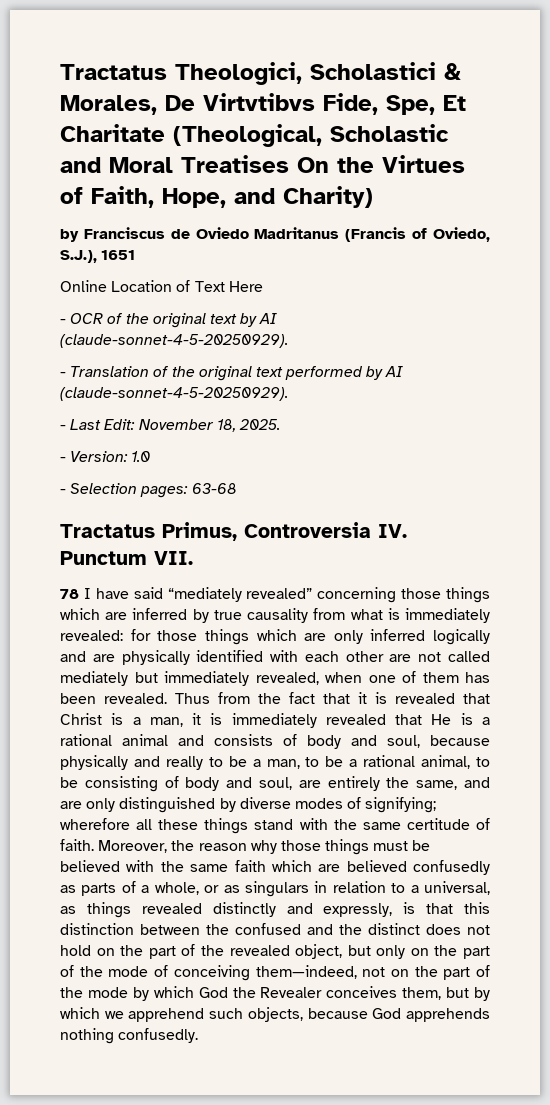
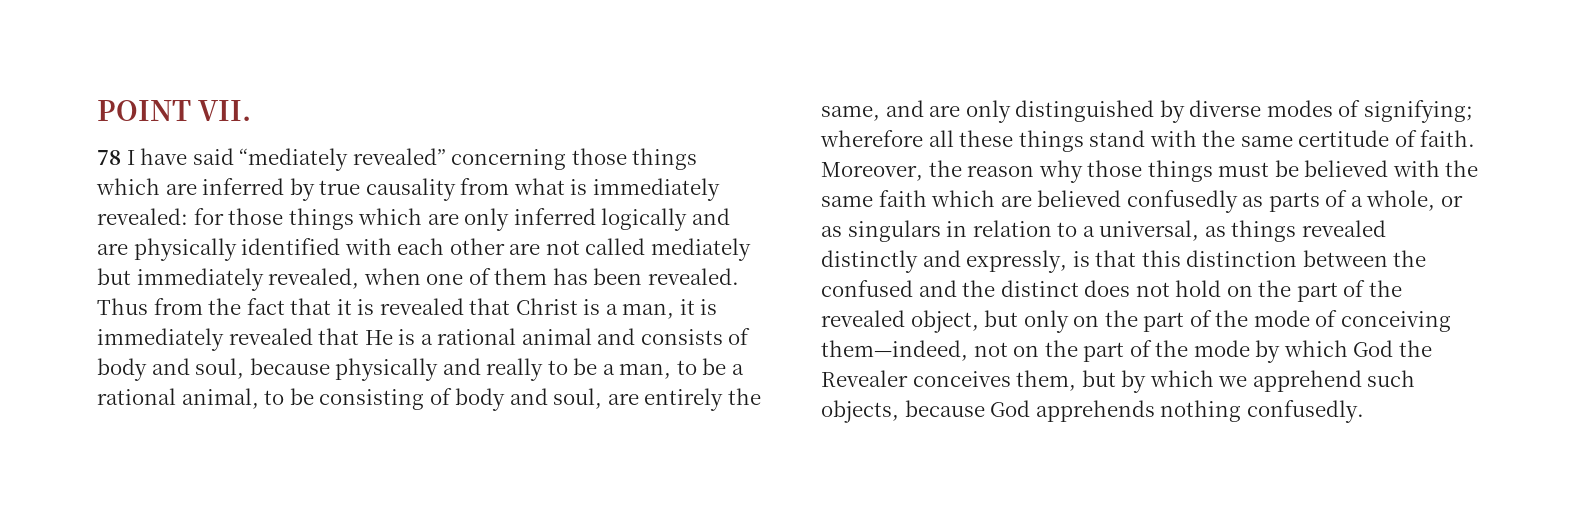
- Tractatus Theologici, Scholastici & Morales, De Virtvtibvs Fide, Spe, Et Charitate (Theological, Scholastic and Moral Treatises On the Virtues of Faith, Hope, and Charity)
- by Franciscus de Oviedo Madritanus (Francis of Oviedo, S.J.), 1651
- Online Location of Text Here
- - OCR of the original text by AI (claude-sonnet-4-5-20250929).
- - Translation of the original text performed by AI (claude-sonnet-4-5-20250929).
- - Last Edit: November 18, 2025.
- - Version: 1.0
- - Selection pages: 63-68
- Tractatus Primus, Controversia IV. Punctum VII.
+ POINT VII.

